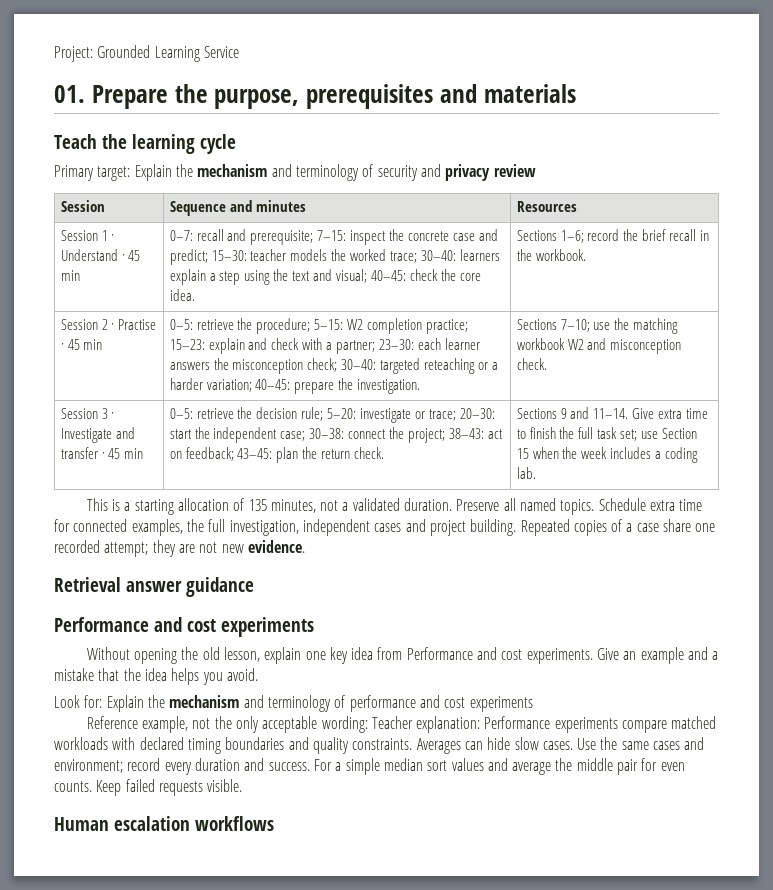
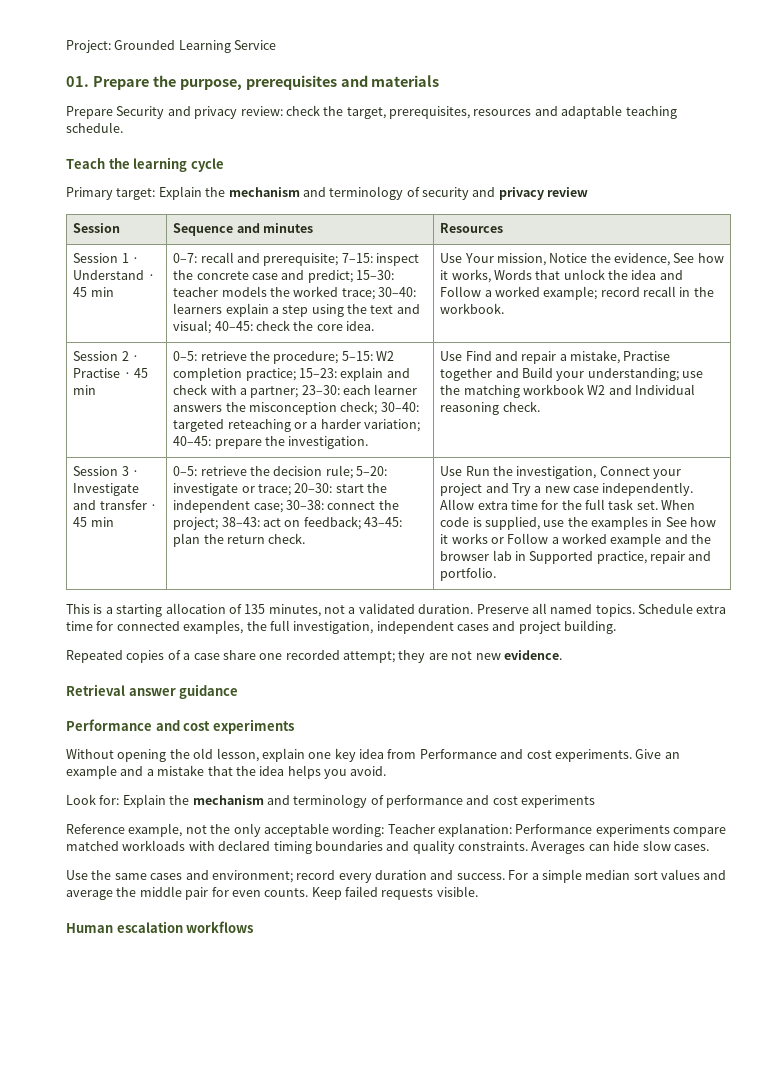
+ Prepare Security and privacy review: check the target, prerequisites, resources and adaptable teaching schedule.
- Sections 1–6; record the brief recall in the workbook.
+ Use Your mission, Notice the evidence, See how it works, Words that unlock the idea and Follow a worked example; record recall in the workbook.
- Sections 7–10; use the matching workbook W2 and misconception check.
+ Use Find and repair a mistake, Practise together and Build your understanding; use the matching workbook W2 and Individual reasoning check.
- Sections 9 and 11–14. Give extra time to finish the full task set; use Section 15 when the week includes a coding lab.
+ Use Run the investigation, Connect your project and Try a new case independently. Allow extra time for the full task set. When code is supplied, use the examples in See how it works or Follow a worked example and the browser lab in Supported practice, repair and portfolio.
- Schedule extra time for connected examples, the full investigation, independent cases and project building. Repeated copies of a case share one recorded attempt; they are not new evidence.
+ Schedule extra time for connected examples, the full investigation, independent cases and project building.
+ Repeated copies of a case share one recorded attempt; they are not new evidence.
- Averages can hide slow cases. Use the same cases and environment; record every duration and success.
+ Averages can hide slow cases.
+ Use the same cases and environment; record every duration and success.

